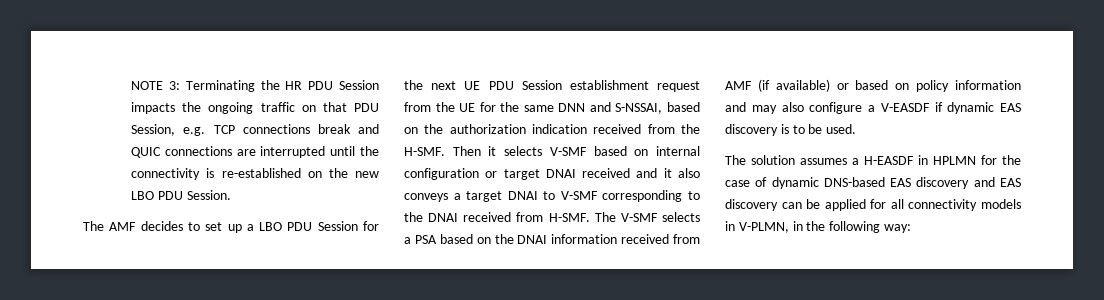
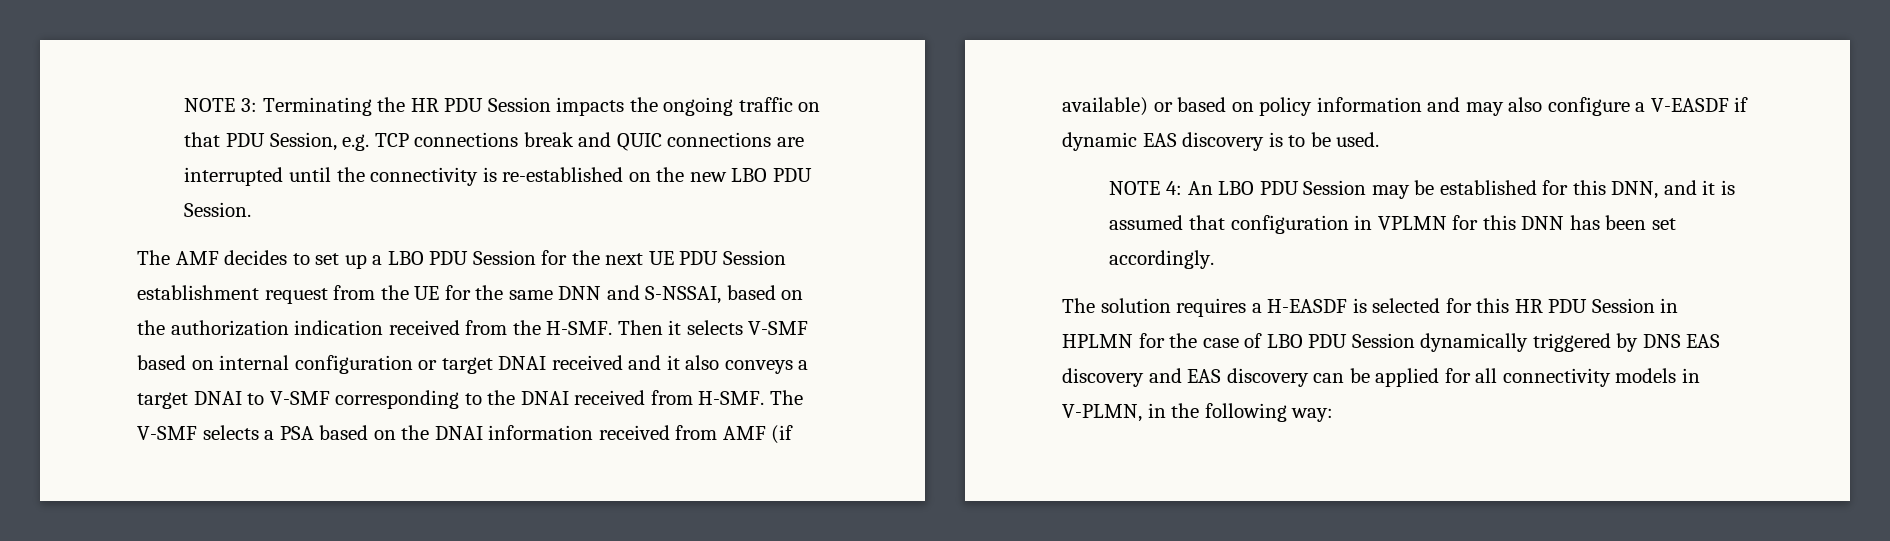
+ NOTE 4: An LBO PDU Session may be established for this DNN, and it is assumed that configuration in VPLMN for this DNN has been set accordingly.
- The solution assumes a H-EASDF in HPLMN for the case of dynamic DNS-based EAS discovery and EAS discovery can be applied for all connectivity models in V-PLMN, in the following way:
+ The solution requires a H-EASDF is selected for this HR PDU Session in HPLMN for the case of LBO PDU Session dynamically triggered by DNS EAS discovery and EAS discovery can be applied for all connectivity models in V-PLMN, in the following way:

